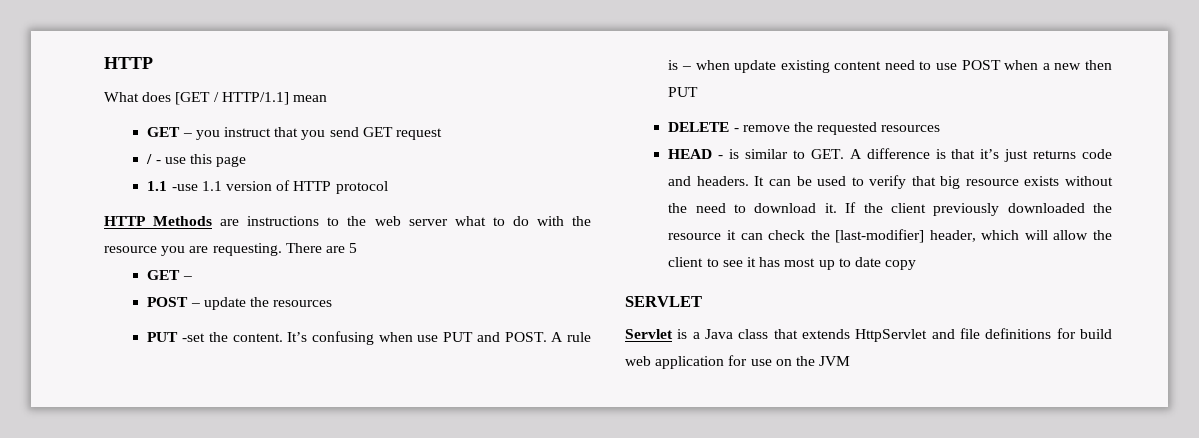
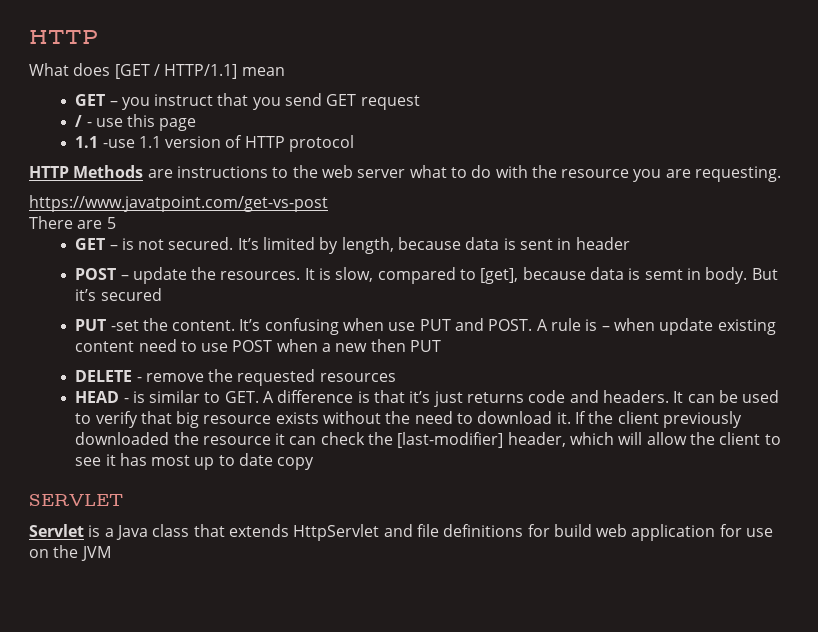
- HTTP Methods are instructions to the web server what to do with the resource you are requesting. There are 5
- GET –
- POST – update the resources
+ HTTP Methods are instructions to the web server what to do with the resource you are requesting.
+ https://www.javatpoint.com/get-vs-post
+ There are 5
+ GET – is not secured. It’s limited by length, because data is sent in header
+ POST – update the resources. It is slow, compared to [get], because data is semt in body. But it’s secured

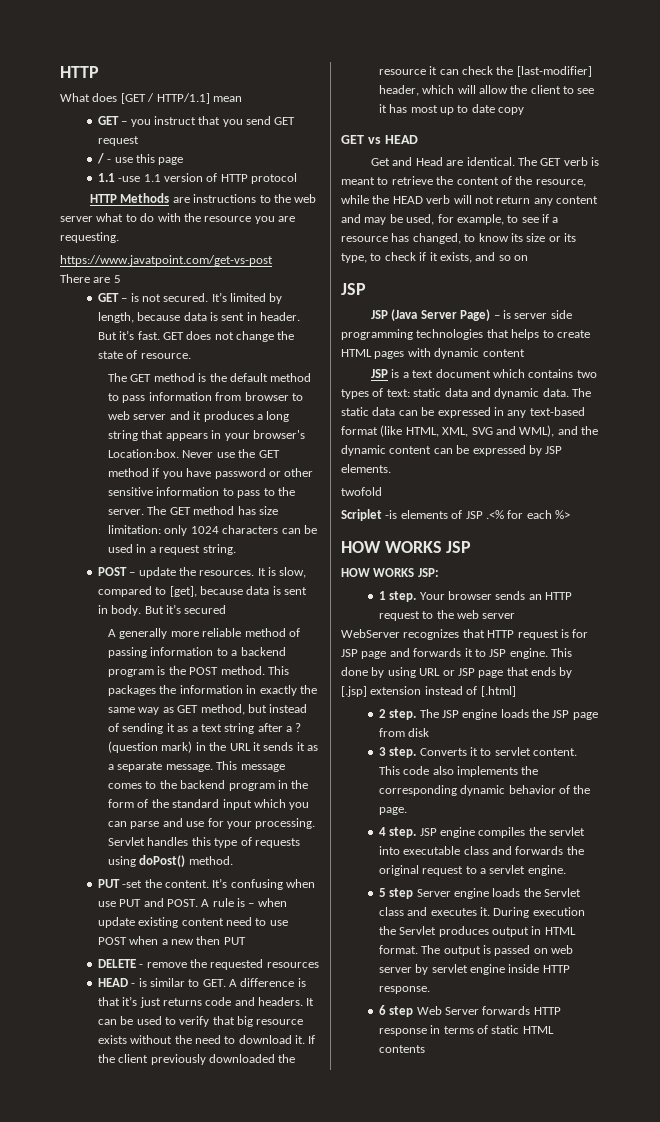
- It’s limited by length, because data is sent in header
+ It’s limited by length, because data is sent in header. But it’s fast. GET does not change the state of resource.
+ The GET method is the default method to pass information from browser to web server and it produces a long string that appears in your browser's Location:box. Never use the GET method if you have password or other sensitive information to pass to the server. The GET method has size limitation: only 1024 characters can be used in a request string.
- It is slow, compared to [get], because data is semt in body.
+ It is slow, compared to [get], because data is sent in body.
+ A generally more reliable method of passing information to a backend program is the POST method. This packages the information in exactly the same way as GET method, but instead of sending it as a text string after a ? (question mark) in the URL it sends it as a separate message. This message comes to the backend program in the form of the standard input which you can parse and use for your processing. Servlet handles this type of requests using doPost() method.
- SERVLET
- Servlet is a Java class that extends HttpServlet and file definitions for build web application for use on the JVM
+ GET vs HEAD
+ Get and Head are identical. The GET verb is meant to retrieve the content of the resource, while the HEAD verb will not return any content and may be used, for example, to see if a resource has changed, to know its size or its type, to check if it exists, and so on
+ JSP
+ JSP (Java Server Page) – is server side programming technologies that helps to create HTML pages with dynamic content
+ JSP is a text document which contains two types of text: static data and dynamic data. The static data can be expressed in any text-based format (like HTML, XML, SVG and WML), and the dynamic content can be expressed by JSP elements.
+ twofold
+ Scriplet -is elements of JSP .<% for each %>
+ HOW WORKS JSP
+ HOW WORKS JSP:
+ 1 step. Your browser sends an HTTP request to the web server
+ WebServer recognizes that HTTP request is for JSP page and forwards it to JSP engine. This done by using URL or JSP page that ends by [.jsp] extension instead of [.html]
+ 2 step. The JSP engine loads the JSP page from disk
+ 3 step. Converts it to servlet content. This code also implements the corresponding dynamic behavior of the page.
+ 4 step. JSP engine compiles the servlet into executable class and forwards the original request to a servlet engine.
+ 5 step Server engine loads the Servlet class and executes it. During execution the Servlet produces output in HTML format. The output is passed on web server by servlet engine inside HTTP response.
+ 6 step Web Server forwards HTTP response in terms of static HTML contents

